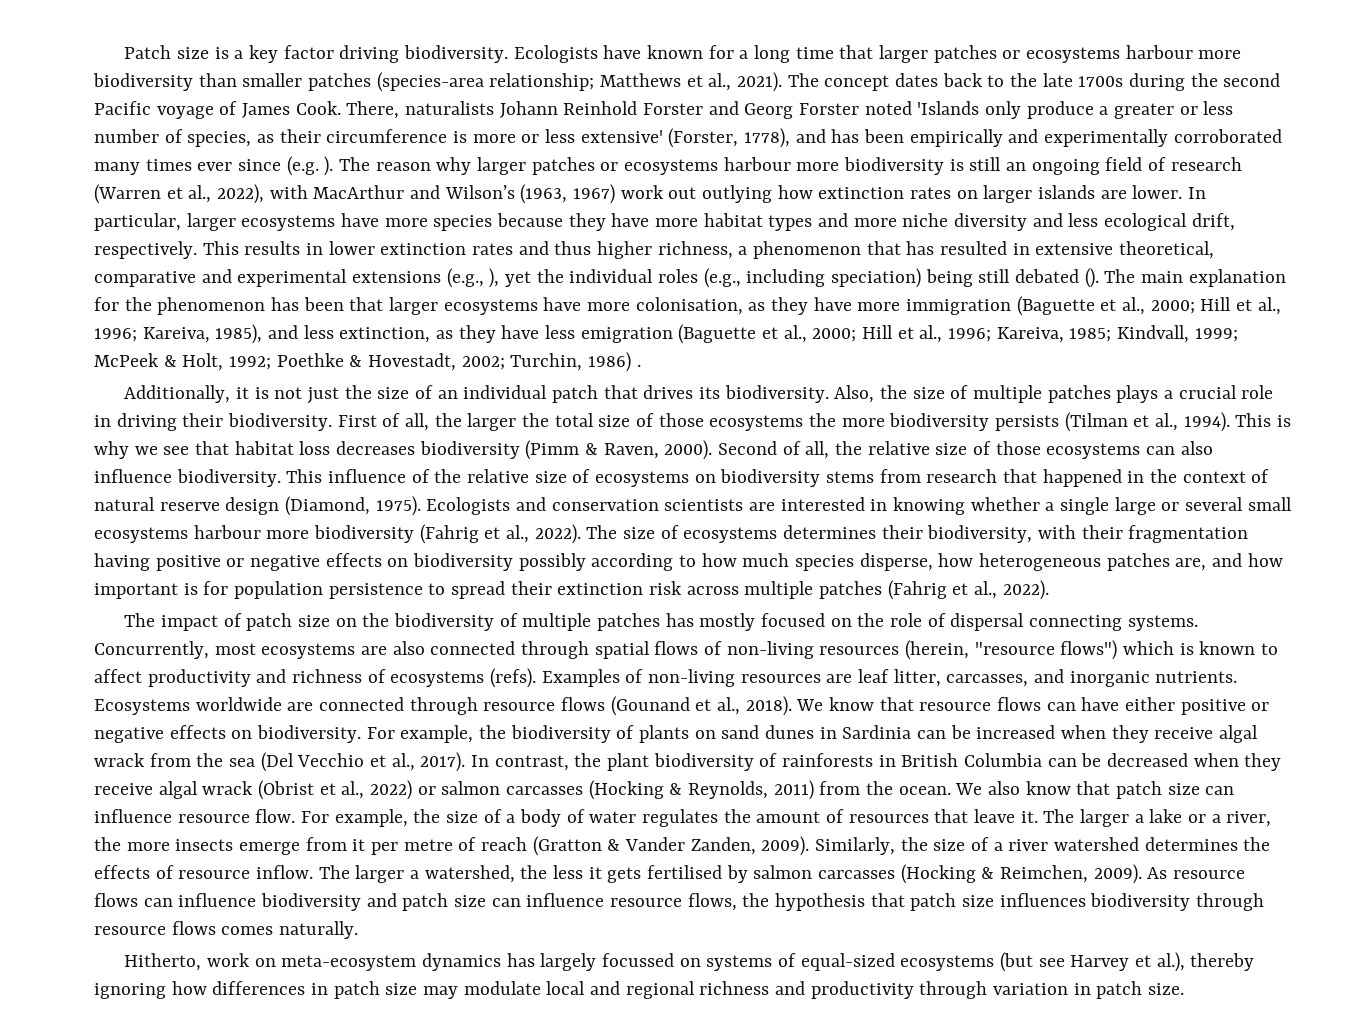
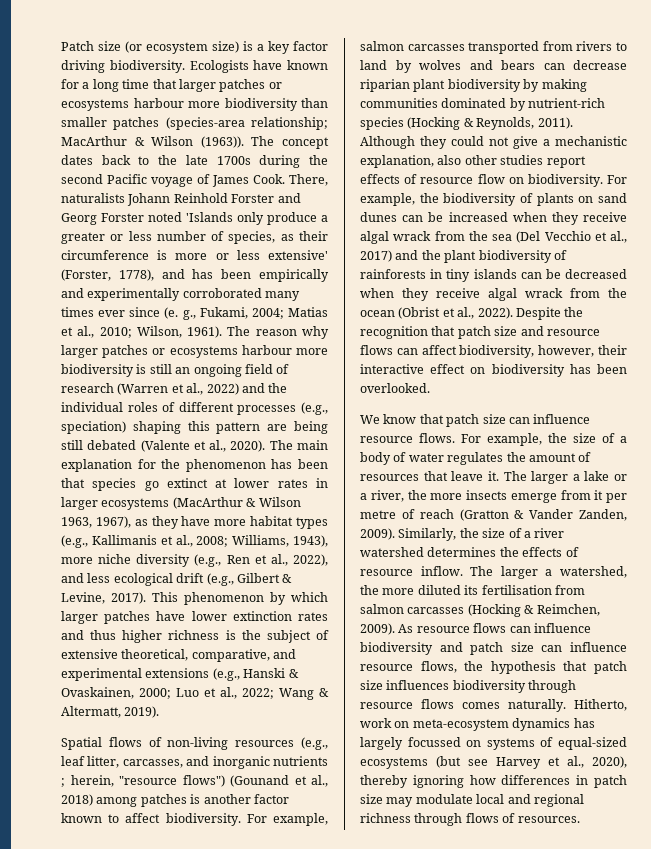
- Patch size is a key factor driving biodiversity.
+ Patch size (or ecosystem size) is a key factor driving biodiversity.
- Ecologists have known for a long time that larger patches or ecosystems harbour more biodiversity than smaller patches (species-area relationship; Matthews et al., 2021).
+ Ecologists have known for a long time that larger patches or ecosystems harbour more biodiversity than smaller patches (species-area relationship; MacArthur & Wilson (1963)).
- There, naturalists Johann Reinhold Forster and Georg Forster noted 'Islands only produce a greater or less number of species, as their circumference is more or less extensive' (Forster, 1778), and has been empirically and experimentally corroborated many times ever since (e.g. ).
+ There, naturalists Johann Reinhold Forster and Georg Forster noted 'Islands only produce a greater or less number of species, as their circumference is more or less extensive' (Forster, 1778), and has been empirically and experimentally corroborated many times ever since (e. g., Fukami, 2004; Matias et al., 2010; Wilson, 1961).
- The reason why larger patches or ecosystems harbour more biodiversity is still an ongoing field of research (Warren et al., 2022), with MacArthur and Wilson’s (1963, 1967) work out outlying how extinction rates on larger islands are lower. In particular, larger ecosystems have more species because they have more habitat types and more niche diversity and less ecological drift, respectively. This results in lower extinction rates and thus higher richness, a phenomenon that has resulted in extensive theoretical, comparative and experimental extensions (e.g., ), yet the individual roles (e.g., including speciation) being still debated ().
+ The reason why larger patches or ecosystems harbour more biodiversity is still an ongoing field of research (Warren et al., 2022) and the individual roles of different processes (e.g., speciation) shaping this pattern are being still debated (Valente et al., 2020).
- The main explanation for the phenomenon has been that larger ecosystems have more colonisation, as they have more immigration (Baguette et al., 2000; Hill et al., 1996; Kareiva, 1985), and less extinction, as they have less emigration (Baguette et al., 2000; Hill et al., 1996; Kareiva, 1985; Kindvall, 1999; McPeek & Holt, 1992; Poethke & Hovestadt, 2002; Turchin, 1986) .
- Additionally, it is not just the size of an individual patch that drives its biodiversity. Also, the size of multiple patches plays a crucial role in driving their biodiversity. First of all, the larger the total size of those ecosystems the more biodiversity persists (Tilman et al., 1994). This is why we see that habitat loss decreases biodiversity (Pimm & Raven, 2000). Second of all, the relative size of those ecosystems can also influence biodiversity. This influence of the relative size of ecosystems on biodiversity stems from research that happened in the context of natural reserve design (Diamond, 1975). Ecologists and conservation scientists are interested in knowing whether a single large or several small ecosystems harbour more biodiversity (Fahrig et al., 2022). The size of ecosystems determines their biodiversity, with their fragmentation having positive or negative effects on biodiversity possibly according to how much species disperse, how heterogeneous patches are, and how important is for population persistence to spread their extinction risk across multiple patches (Fahrig et al., 2022).
- The impact of patch size on the biodiversity of multiple patches has mostly focused on the role of dispersal connecting systems. Concurrently, most ecosystems are also connected through spatial flows of non-living resources (herein, "resource flows") which is known to affect productivity and richness of ecosystems (refs). Examples of non-living resources are leaf litter, carcasses, and inorganic nutrients. Ecosystems worldwide are connected through resource flows (Gounand et al., 2018). We know that resource flows can have either positive or negative effects on biodiversity.
+ The main explanation for the phenomenon has been that species go extinct at lower rates in larger ecosystems (MacArthur & Wilson 1963, 1967), as they have more habitat types (e.g., Kallimanis et al., 2008; Williams, 1943), more niche diversity (e.g., Ren et al., 2022), and less ecological drift (e.g., Gilbert & Levine, 2017). This phenomenon by which larger patches have lower extinction rates and thus higher richness is the subject of extensive theoretical, comparative, and experimental extensions (e.g., Hanski & Ovaskainen, 2000; Luo et al., 2022; Wang & Altermatt, 2019).
+ Spatial flows of non-living resources (e.g., leaf litter, carcasses, and inorganic nutrients ; herein, "resource flows") (Gounand et al., 2018) among patches is another factor known to affect biodiversity. For example, salmon carcasses transported from rivers to land by wolves and bears can decrease riparian plant biodiversity by making communities dominated by nutrient-rich species (Hocking & Reynolds, 2011). Although they could not give a mechanistic explanation, also other studies report effects of resource flow on biodiversity.
- For example, the biodiversity of plants on sand dunes in Sardinia can be increased when they receive algal wrack from the sea (Del Vecchio et al., 2017). In contrast, the plant biodiversity of rainforests in British Columbia can be decreased when they receive algal wrack (Obrist et al., 2022) or salmon carcasses (Hocking & Reynolds, 2011) from the ocean. We also know that patch size can influence resource flow.
+ For example, the biodiversity of plants on sand dunes can be increased when they receive algal wrack from the sea (Del Vecchio et al., 2017) and the plant biodiversity of rainforests in tiny islands can be decreased when they receive algal wrack from the ocean (Obrist et al., 2022). Despite the recognition that patch size and resource flows can affect biodiversity, however, their interactive effect on biodiversity has been overlooked.
+ We know that patch size can influence resource flows.
- The larger a watershed, the less it gets fertilised by salmon carcasses (Hocking & Reimchen, 2009).
+ The larger a watershed, the more diluted its fertilisation from salmon carcasses (Hocking & Reimchen, 2009).
- As resource flows can influence biodiversity and patch size can influence resource flows, the hypothesis that patch size influences biodiversity through resource flows comes naturally.
- Hitherto, work on meta-ecosystem dynamics has largely focussed on systems of equal-sized ecosystems (but see Harvey et al.), thereby ignoring how differences in patch size may modulate local and regional richness and productivity through variation in patch size.
+ As resource flows can influence biodiversity and patch size can influence resource flows, the hypothesis that patch size influences biodiversity through resource flows comes naturally. Hitherto, work on meta-ecosystem dynamics has largely focussed on systems of equal-sized ecosystems (but see Harvey et al., 2020), thereby ignoring how differences in patch size may modulate local and regional richness through flows of resources.

